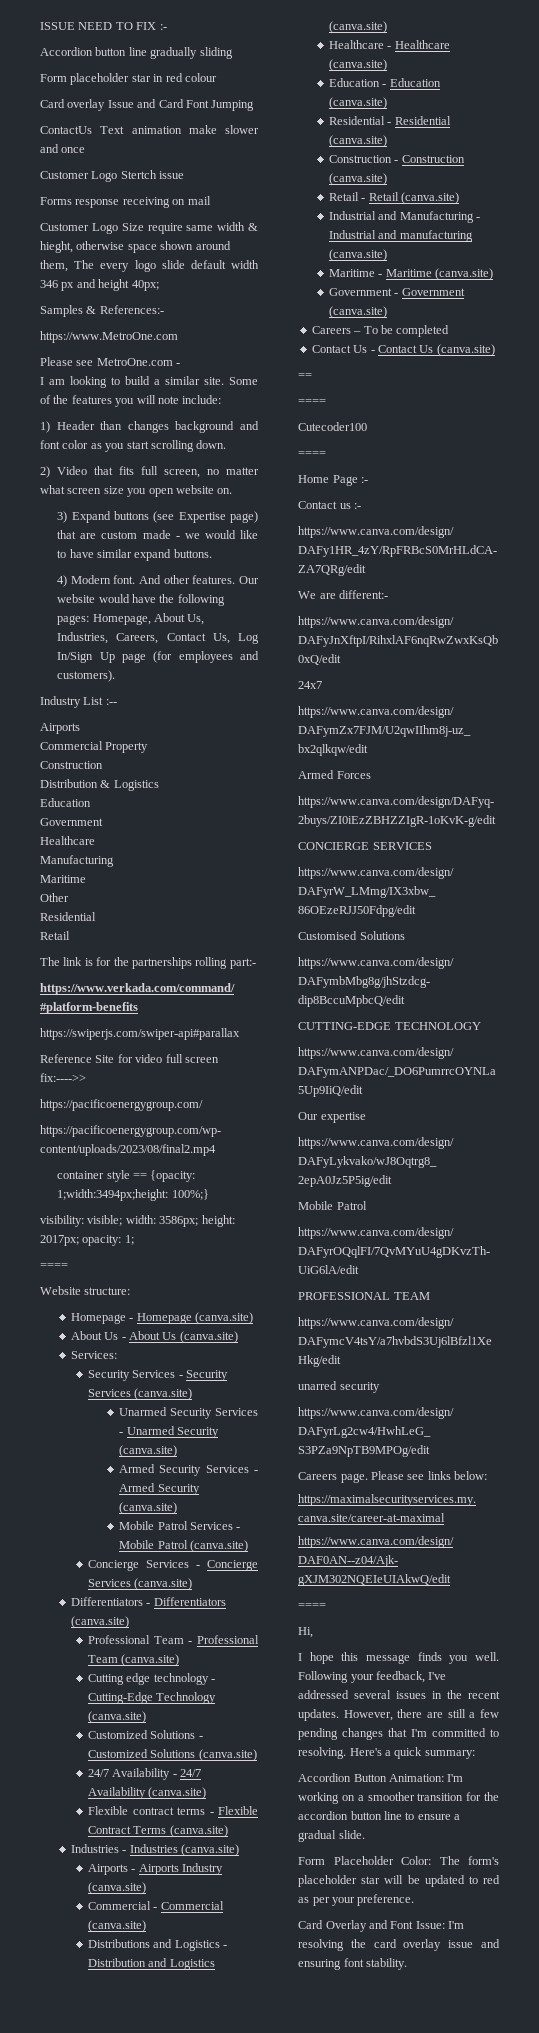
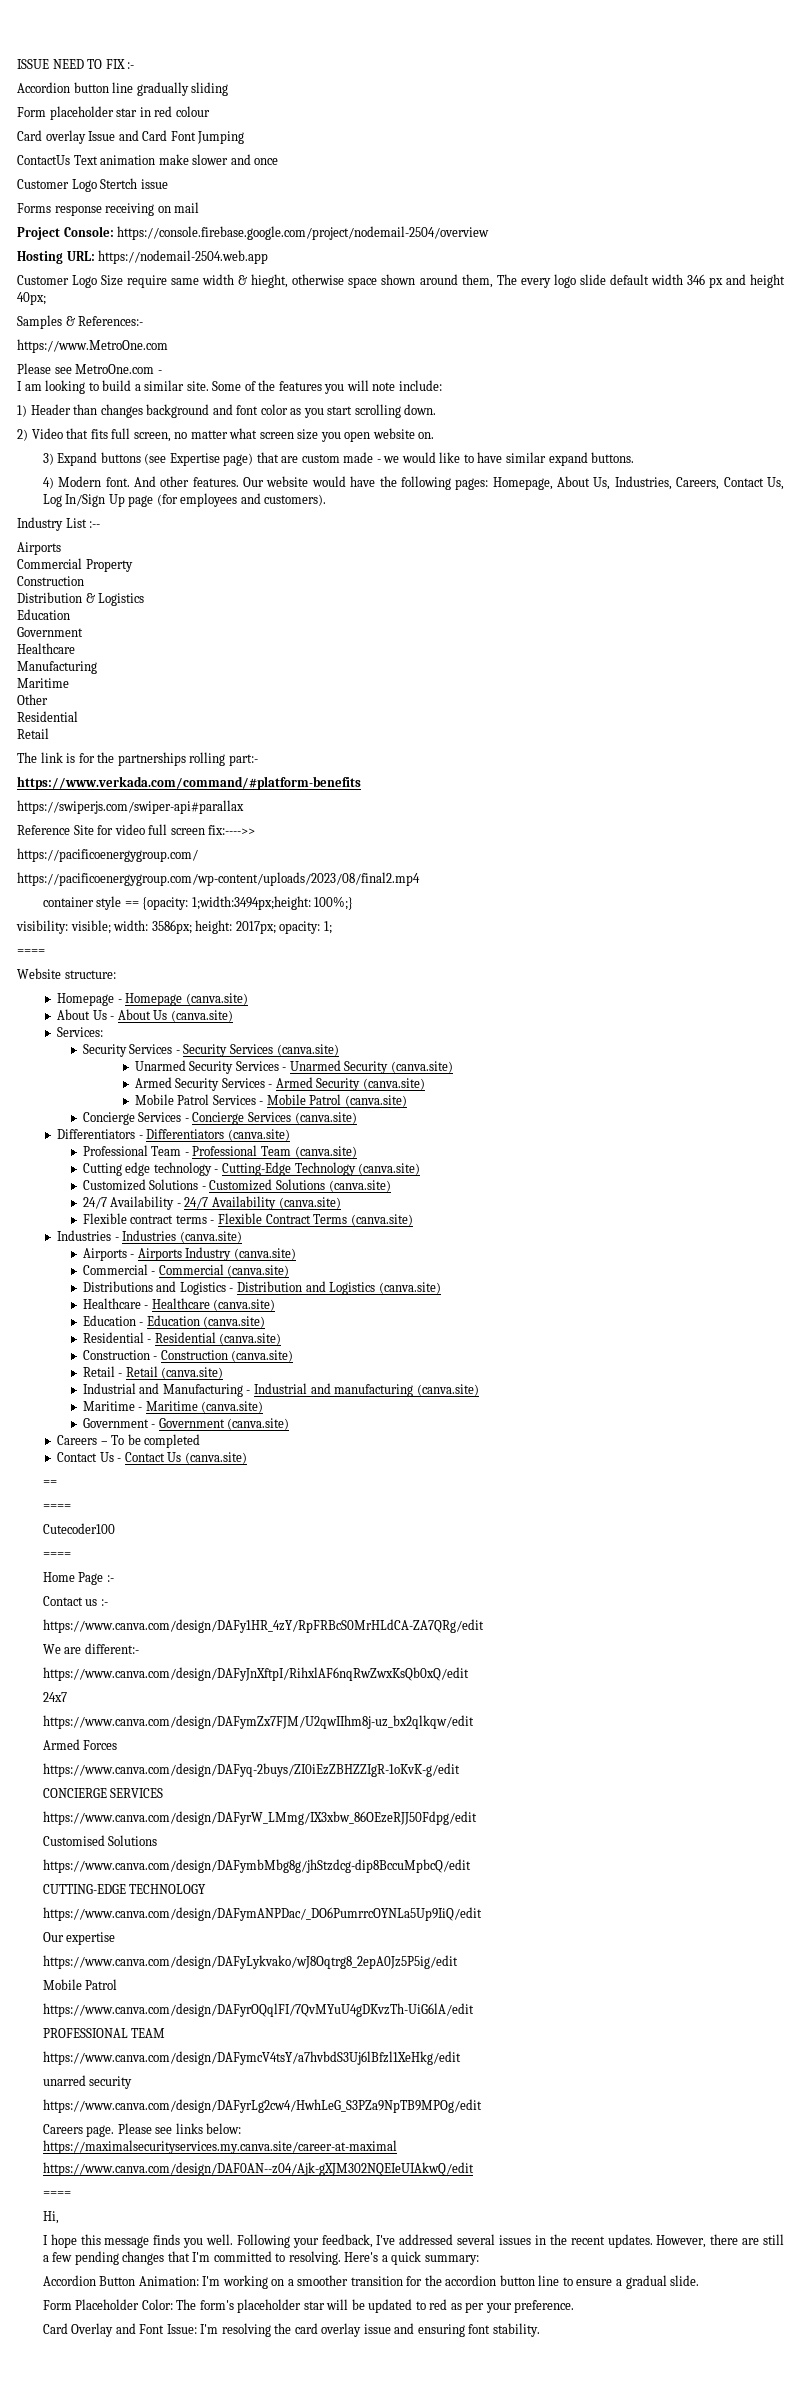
+ Project Console: https://console.firebase.google.com/project/nodemail-2504/overview
+ Hosting URL: https://nodemail-2504.web.app

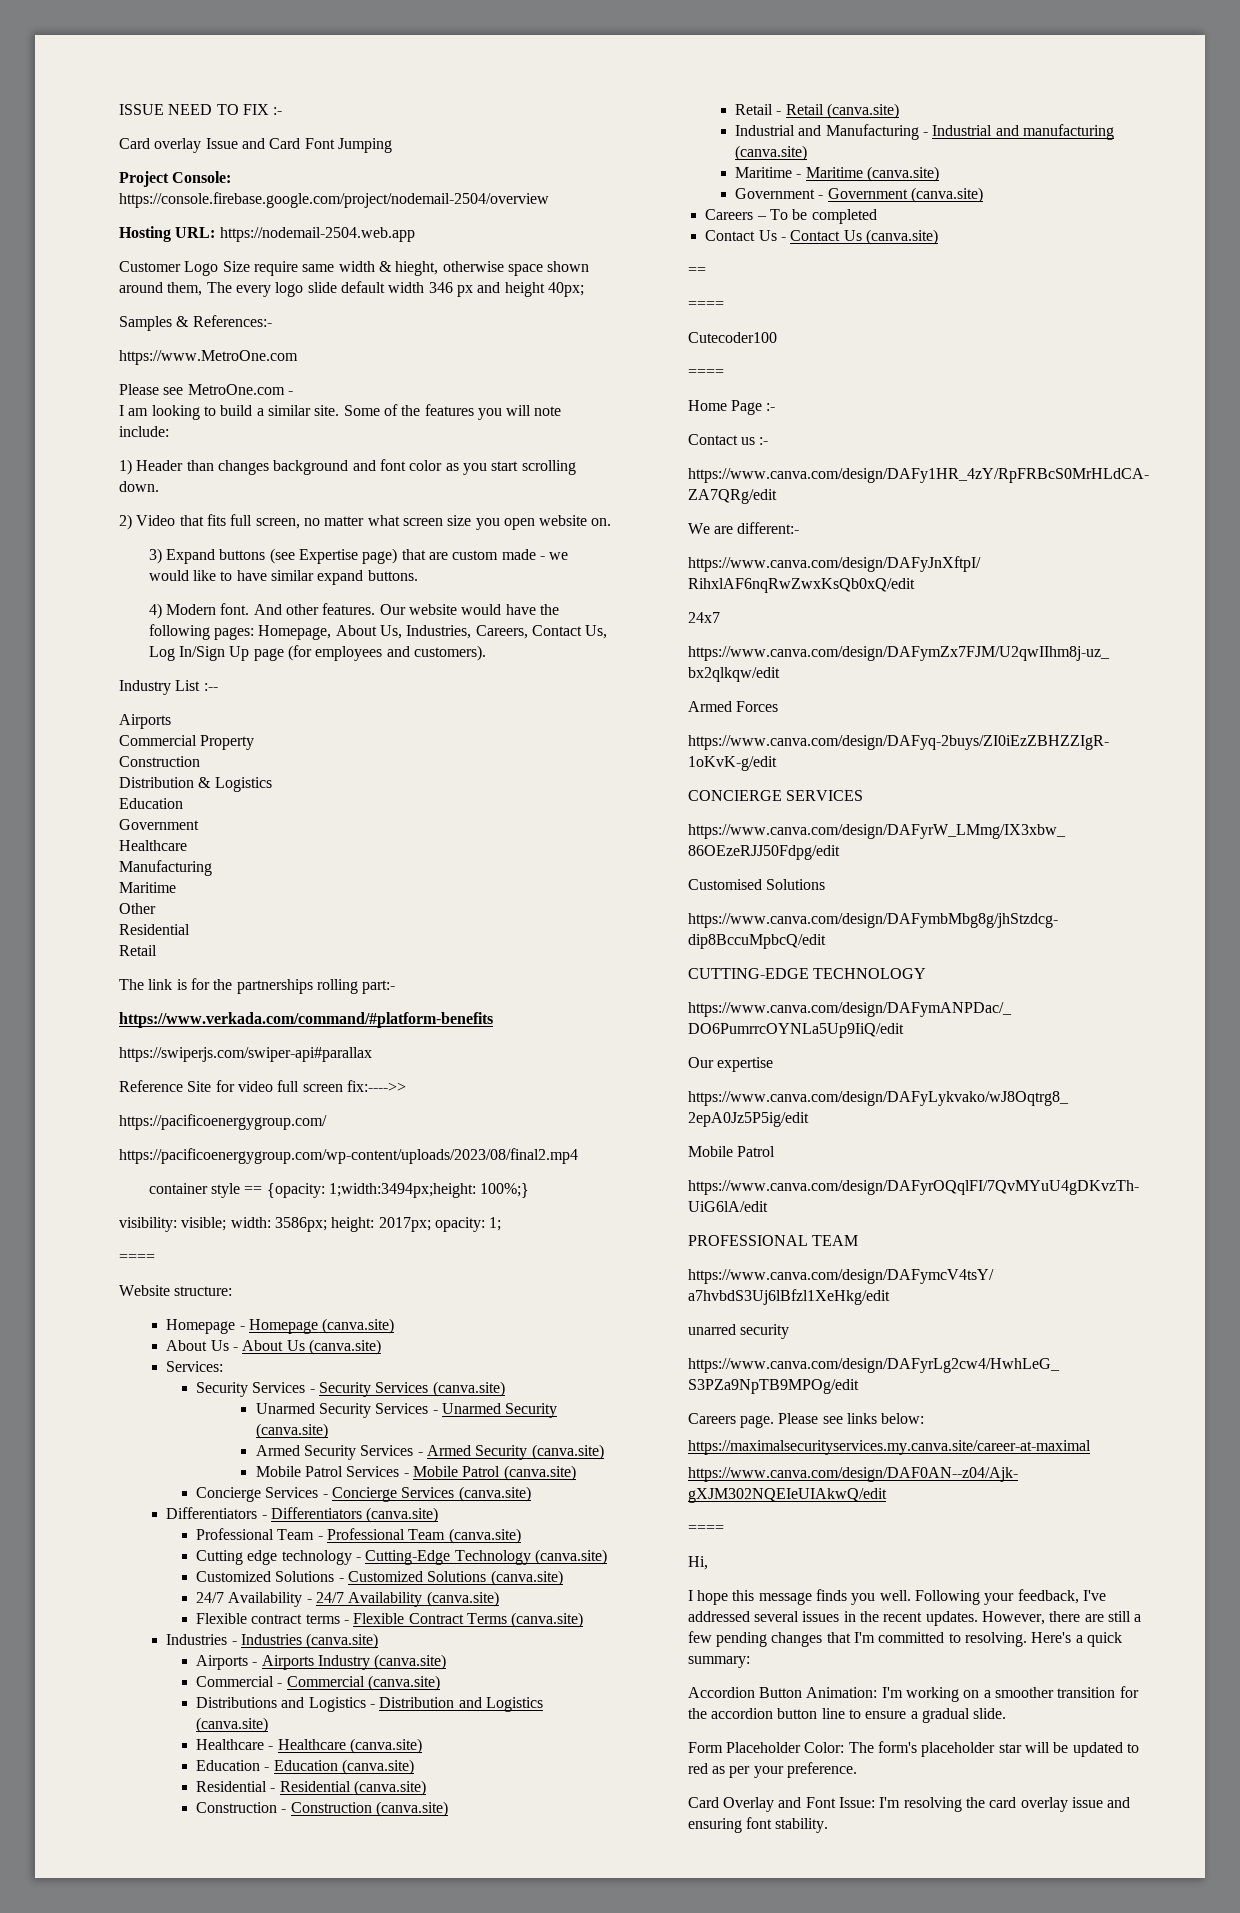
- Accordion button line gradually sliding
- Form placeholder star in red colour
- ContactUs Text animation make slower and once
- Customer Logo Stertch issue
- Forms response receiving on mail

